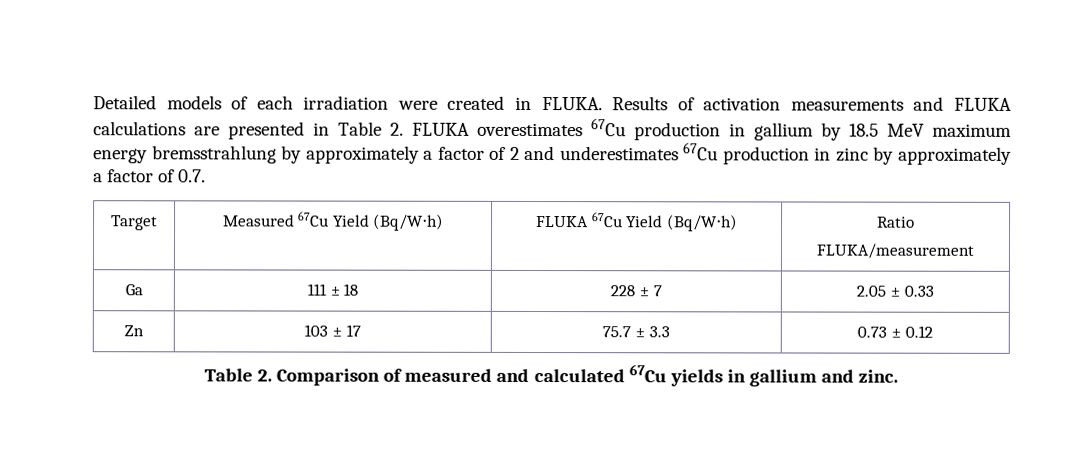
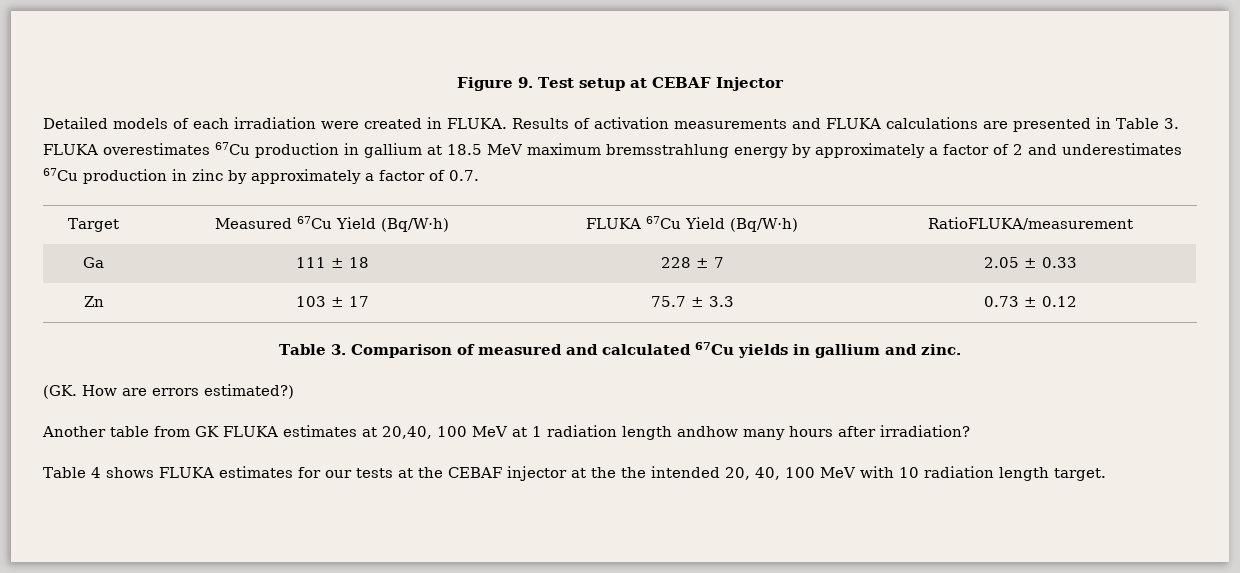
+ Figure 9. Test setup at CEBAF Injector
- Results of activation measurements and FLUKA calculations are presented in Table 2. FLUKA overestimates 67Cu production in gallium by 18.5 MeV maximum energy bremsstrahlung by approximately a factor of 2 and underestimates 67Cu production in zinc by approximately a factor of 0.7.
+ Results of activation measurements and FLUKA calculations are presented in Table 3. FLUKA overestimates 67Cu production in gallium at 18.5 MeV maximum bremsstrahlung energy by approximately a factor of 2 and underestimates 67Cu production in zinc by approximately a factor of 0.7.
- Target | Measured 67Cu Yield (Bq/W⋅h) | FLUKA 67Cu Yield (Bq/W⋅h) | Ratio
- FLUKA/measurement
+ Target | Measured 67Cu Yield (Bq/W⋅h) | FLUKA 67Cu Yield (Bq/W⋅h) | RatioFLUKA/measurement
- Table 2. Comparison of measured and calculated 67Cu yields in gallium and zinc.
+ Table 3. Comparison of measured and calculated 67Cu yields in gallium and zinc.
+ (GK. How are errors estimated?)
+ Another table from GK FLUKA estimates at 20,40, 100 MeV at 1 radiation length andhow many hours after irradiation?
+ Table 4 shows FLUKA estimates for our tests at the CEBAF injector at the the intended 20, 40, 100 MeV with 10 radiation length target.

